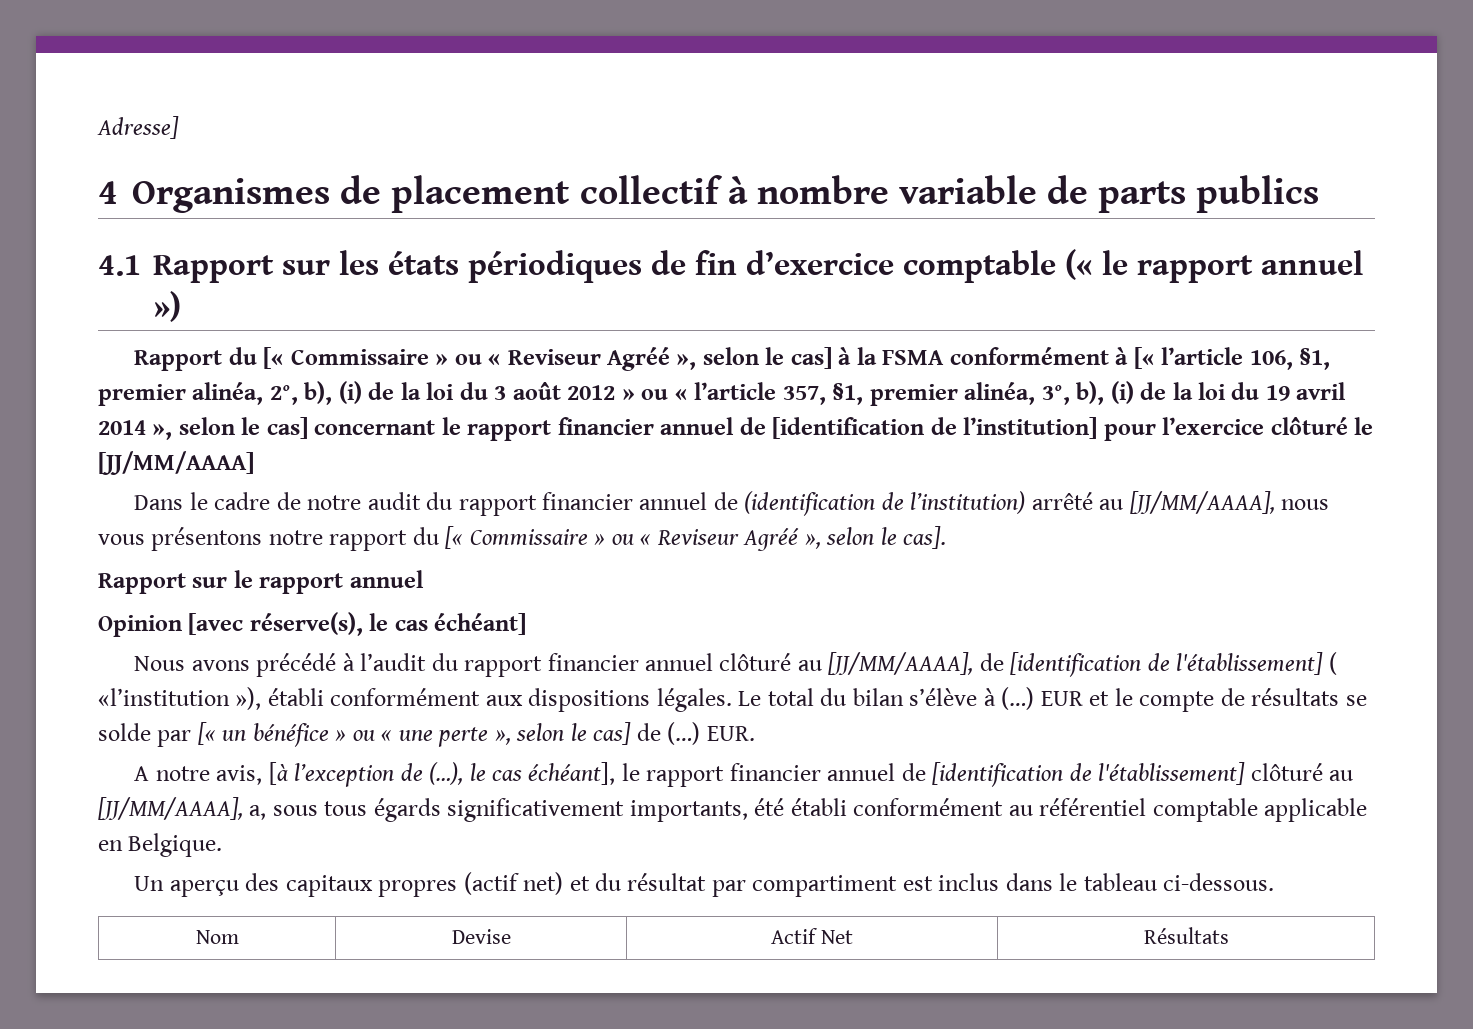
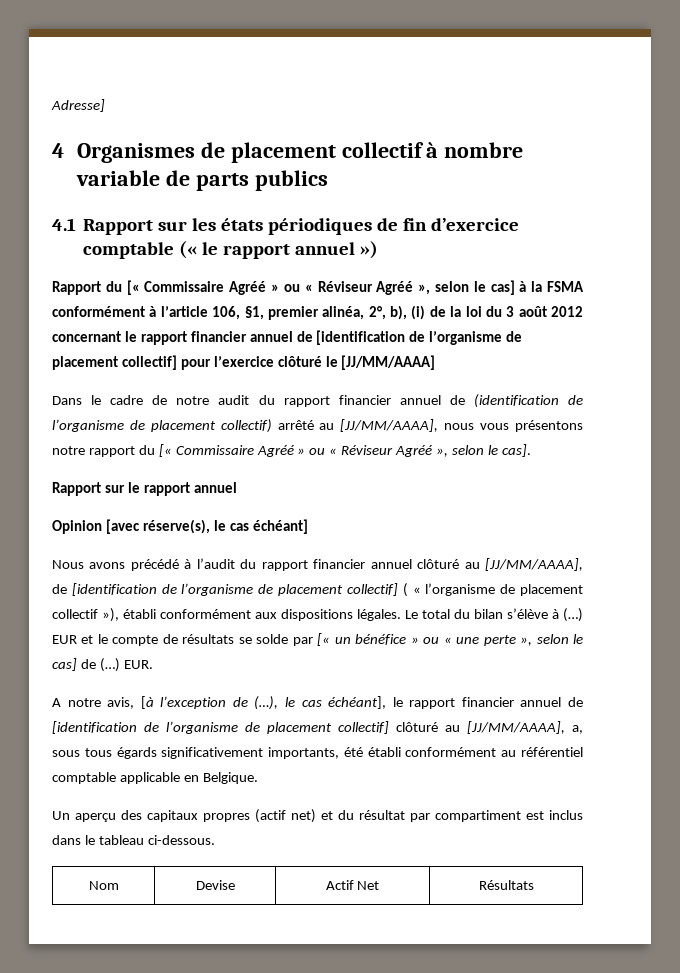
- Rapport du [« Commissaire » ou « Reviseur Agréé », selon le cas] à la FSMA conformément à [« l’article 106, §1, premier alinéa, 2°, b), (i) de la loi du 3 août 2012 » ou « l’article 357, §1, premier alinéa, 3°, b), (i) de la loi du 19 avril 2014 », selon le cas] concernant le rapport financier annuel de [identification de l’institution] pour l’exercice clôturé le [JJ/MM/AAAA]
+ Rapport du [« Commissaire Agréé » ou « Réviseur Agréé », selon le cas] à la FSMA conformément à l’article 106, §1, premier alinéa, 2°, b), (i) de la loi du 3 août 2012 concernant le rapport financier annuel de [identification de l’organisme de placement collectif] pour l’exercice clôturé le [JJ/MM/AAAA]
- Dans le cadre de notre audit du rapport financier annuel de (identification de l’institution) arrêté au [JJ/MM/AAAA], nous vous présentons notre rapport du [« Commissaire » ou « Reviseur Agréé », selon le cas].
+ Dans le cadre de notre audit du rapport financier annuel de (identification de l’organisme de placement collectif) arrêté au [JJ/MM/AAAA], nous vous présentons notre rapport du [« Commissaire Agréé » ou « Réviseur Agréé », selon le cas].
- Nous avons précédé à l’audit du rapport financier annuel clôturé au [JJ/MM/AAAA], de [identification de l'établissement] ( «l’institution »), établi conformément aux dispositions légales.
+ Nous avons précédé à l’audit du rapport financier annuel clôturé au [JJ/MM/AAAA], de [identification de l’organisme de placement collectif] ( « l’organisme de placement collectif »), établi conformément aux dispositions légales.
- A notre avis, [à l’exception de (…), le cas échéant], le rapport financier annuel de [identification de l'établissement] clôturé au [JJ/MM/AAAA], a, sous tous égards significativement importants, été établi conformément au référentiel comptable applicable en Belgique.
+ A notre avis, [à l’exception de (…), le cas échéant], le rapport financier annuel de [identification de l’organisme de placement collectif] clôturé au [JJ/MM/AAAA], a, sous tous égards significativement importants, été établi conformément au référentiel comptable applicable en Belgique.

